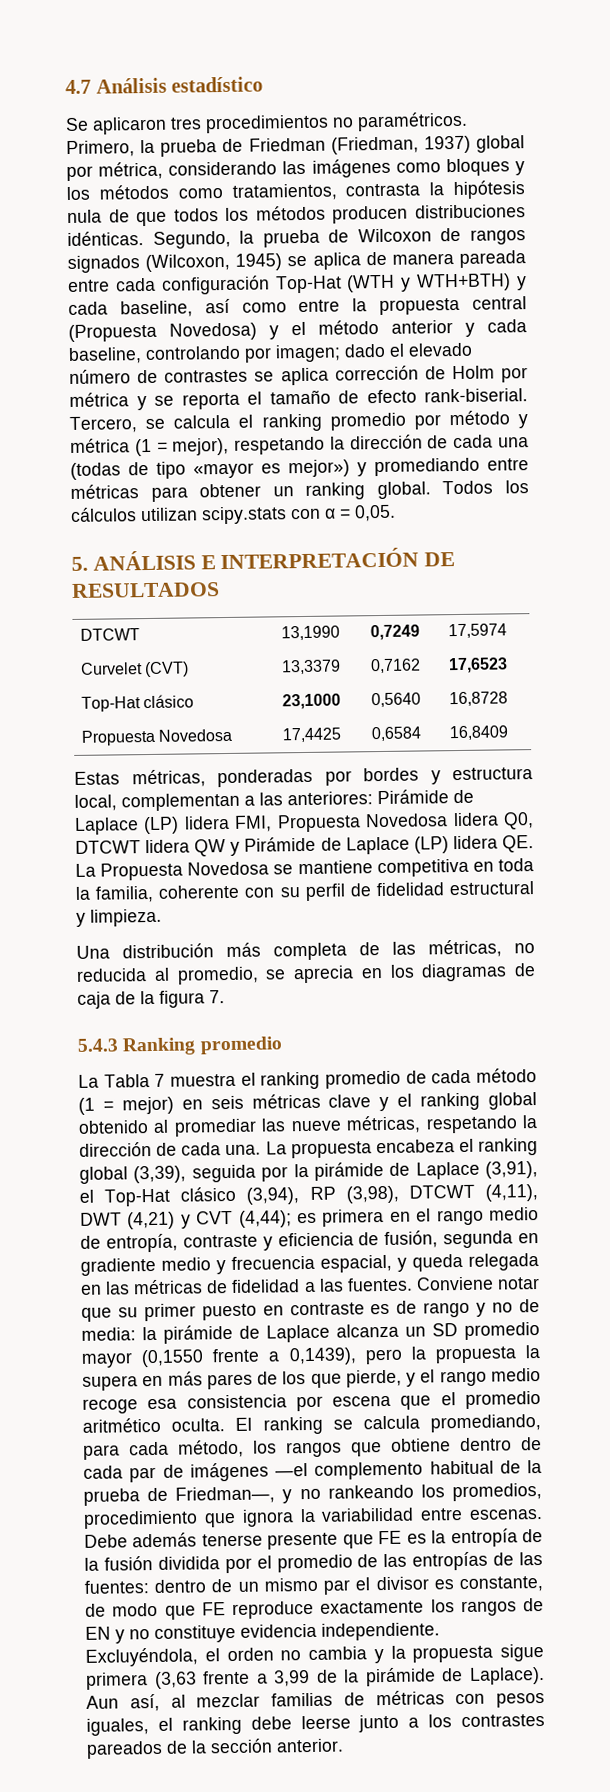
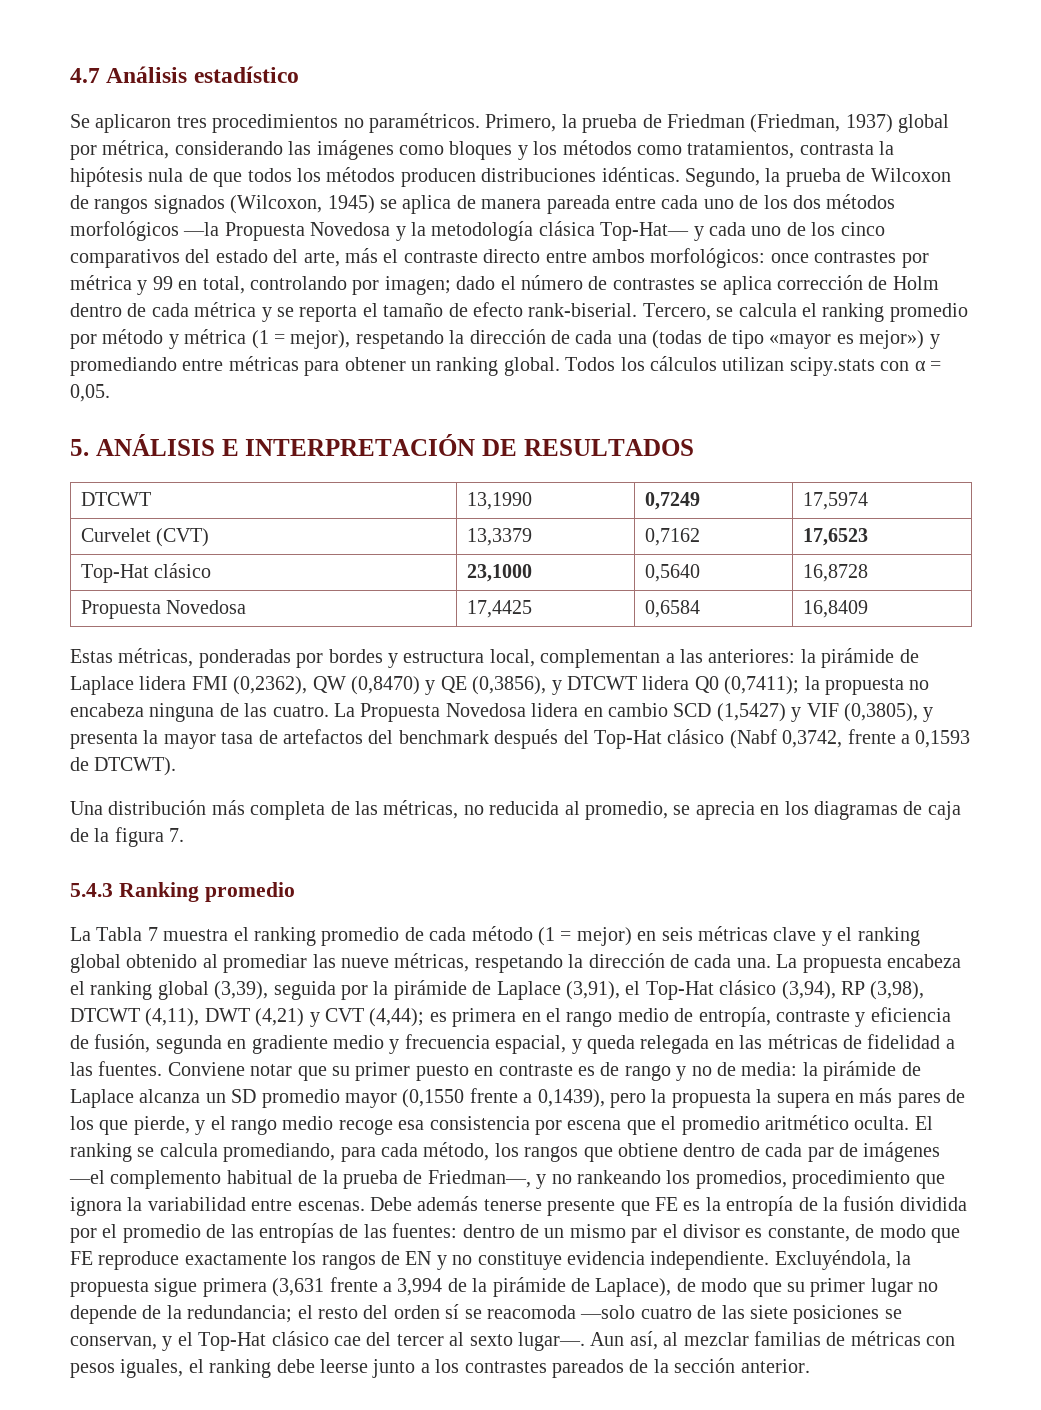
- Segundo, la prueba de Wilcoxon de rangos signados (Wilcoxon, 1945) se aplica de manera pareada entre cada configuración Top-Hat (WTH y WTH+BTH) y cada baseline, así como entre la propuesta central (Propuesta Novedosa) y el método anterior y cada baseline, controlando por imagen; dado el elevado número de contrastes se aplica corrección de Holm por métrica y se reporta el tamaño de efecto rank-biserial.
+ Segundo, la prueba de Wilcoxon de rangos signados (Wilcoxon, 1945) se aplica de manera pareada entre cada uno de los dos métodos morfológicos —la Propuesta Novedosa y la metodología clásica Top-Hat— y cada uno de los cinco comparativos del estado del arte, más el contraste directo entre ambos morfológicos: once contrastes por métrica y 99 en total, controlando por imagen; dado el número de contrastes se aplica corrección de Holm dentro de cada métrica y se reporta el tamaño de efecto rank-biserial.
- Estas métricas, ponderadas por bordes y estructura local, complementan a las anteriores: Pirámide de Laplace (LP) lidera FMI, Propuesta Novedosa lidera Q0, DTCWT lidera QW y Pirámide de Laplace (LP) lidera QE. La Propuesta Novedosa se mantiene competitiva en toda la familia, coherente con su perfil de fidelidad estructural y limpieza.
+ Estas métricas, ponderadas por bordes y estructura local, complementan a las anteriores: la pirámide de Laplace lidera FMI (0,2362), QW (0,8470) y QE (0,3856), y DTCWT lidera Q0 (0,7411); la propuesta no encabeza ninguna de las cuatro. La Propuesta Novedosa lidera en cambio SCD (1,5427) y VIF (0,3805), y presenta la mayor tasa de artefactos del benchmark después del Top-Hat clásico (Nabf 0,3742, frente a 0,1593 de DTCWT).
- Excluyéndola, el orden no cambia y la propuesta sigue primera (3,63 frente a 3,99 de la pirámide de Laplace).
+ Excluyéndola, la propuesta sigue primera (3,631 frente a 3,994 de la pirámide de Laplace), de modo que su primer lugar no depende de la redundancia; el resto del orden sí se reacomoda —solo cuatro de las siete posiciones se conservan, y el Top-Hat clásico cae del tercer al sexto lugar—.

